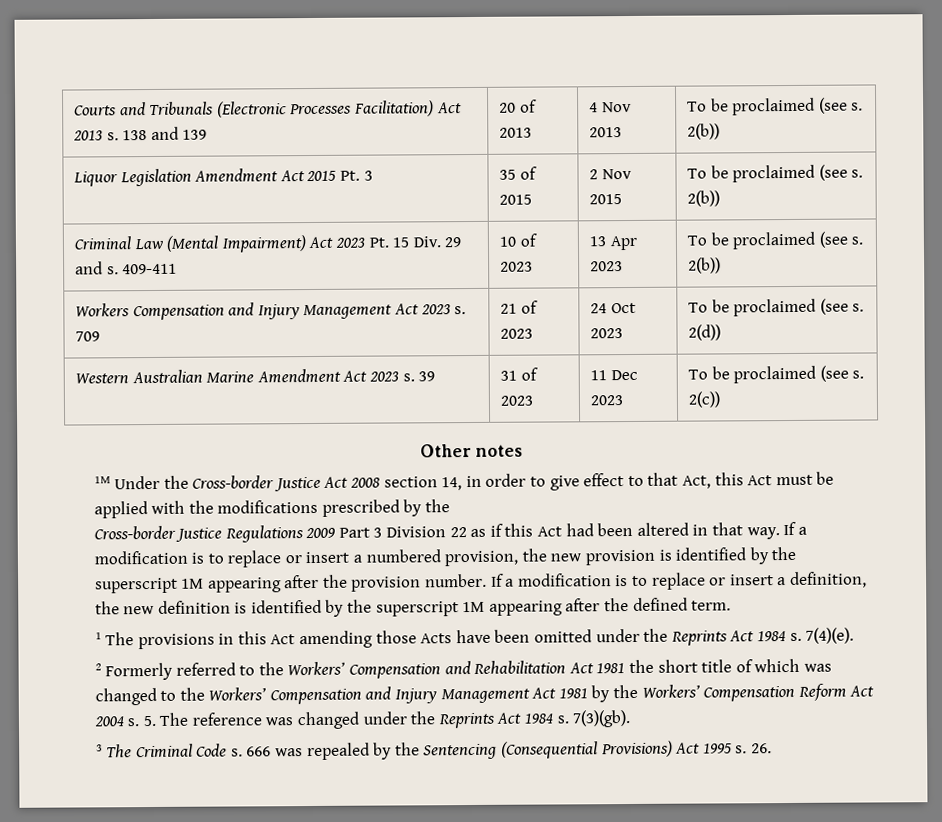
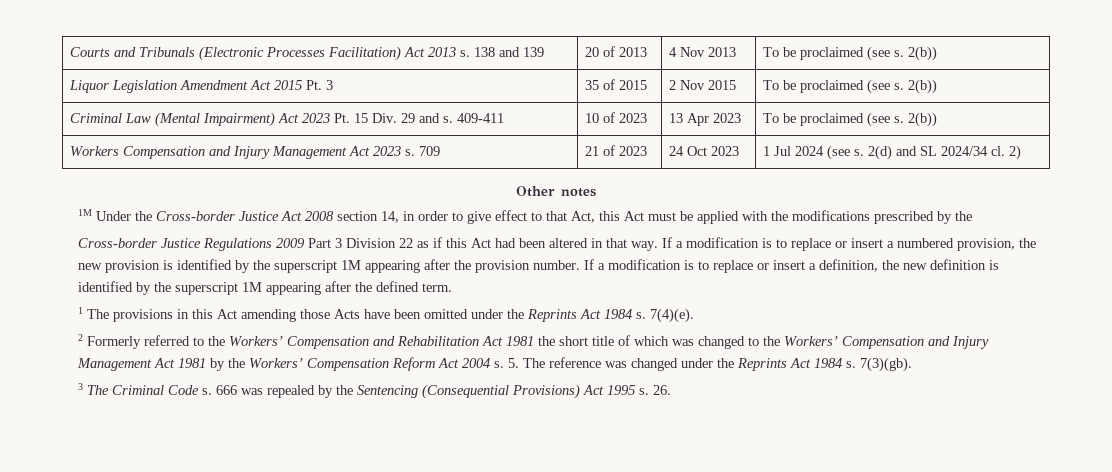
- Workers Compensation and Injury Management Act 2023 s. 709 | 21 of 2023 | 24 Oct 2023 | To be proclaimed (see s. 2(d))
- Western Australian Marine Amendment Act 2023 s. 39 | 31 of 2023 | 11 Dec 2023 | To be proclaimed (see s. 2(c))
+ Workers Compensation and Injury Management Act 2023 s. 709 | 21 of 2023 | 24 Oct 2023 | 1 Jul 2024 (see s. 2(d) and SL 2024/34 cl. 2)

